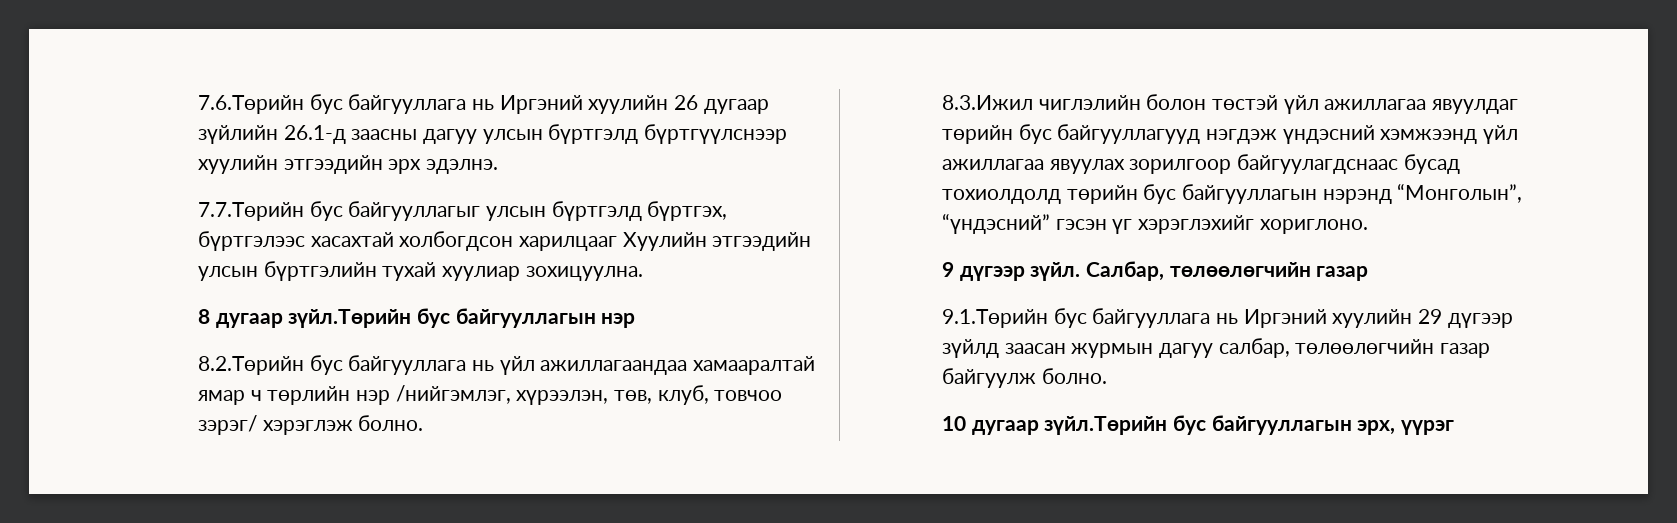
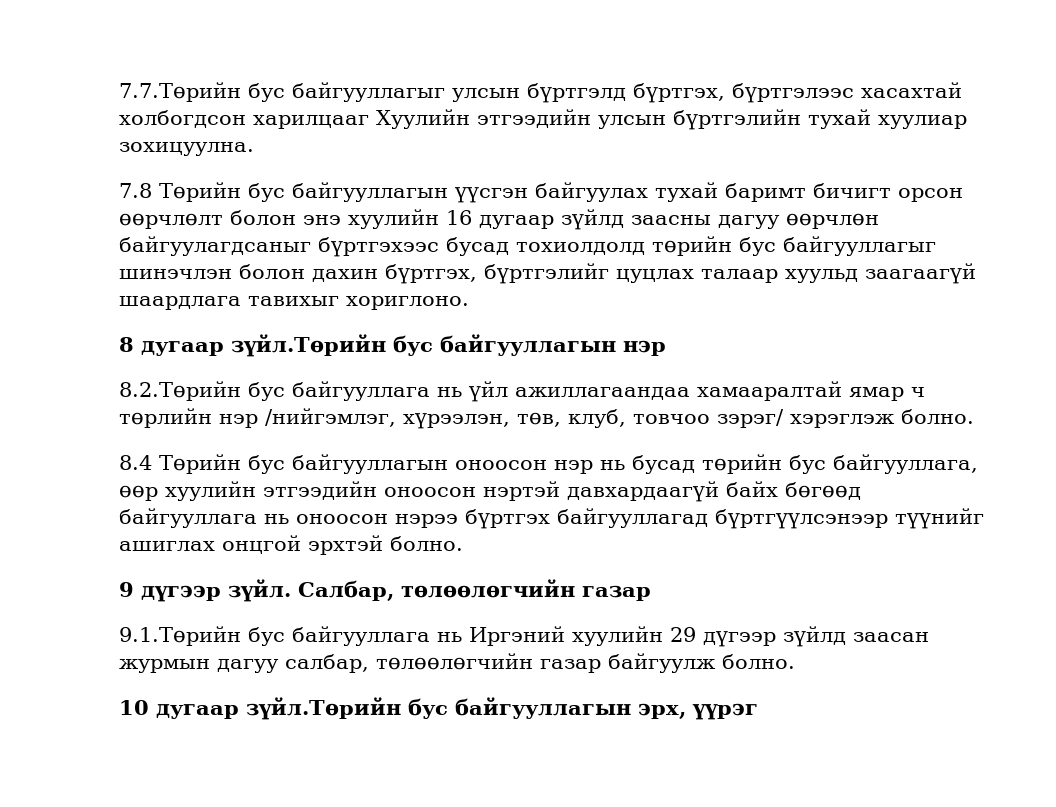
- 7.6.Төрийн бус байгууллага нь Иргэний хуулийн 26 дугаар зүйлийн 26.1-д заасны дагуу улсын бүртгэлд бүртгүүлснээр хуулийн этгээдийн эрх эдэлнэ.
+ 7.8 Төрийн бус байгууллагын үүсгэн байгуулах тухай баримт бичигт орсон өөрчлөлт болон энэ хуулийн 16 дугаар зүйлд заасны дагуу өөрчлөн байгуулагдсаныг бүртгэхээс бусад тохиолдолд төрийн бус байгууллагыг шинэчлэн болон дахин бүртгэх, бүртгэлийг цуцлах талаар хуульд заагаагүй шаардлага тавихыг хориглоно.
- 8.3.Ижил чиглэлийн болон төстэй үйл ажиллагаа явуулдаг төрийн бус байгууллагууд нэгдэж үндэсний хэмжээнд үйл ажиллагаа явуулах зорилгоор байгуулагдснаас бусад тохиолдолд төрийн бус байгууллагын нэрэнд “Монголын”, “үндэсний” гэсэн үг хэрэглэхийг хориглоно.
+ 8.4 Төрийн бус байгууллагын оноосон нэр нь бусад төрийн бус байгууллага, өөр хуулийн этгээдийн оноосон нэртэй давхардаагүй байх бөгөөд байгууллага нь оноосон нэрээ бүртгэх байгууллагад бүртгүүлсэнээр түүнийг ашиглах онцгой эрхтэй болно.

